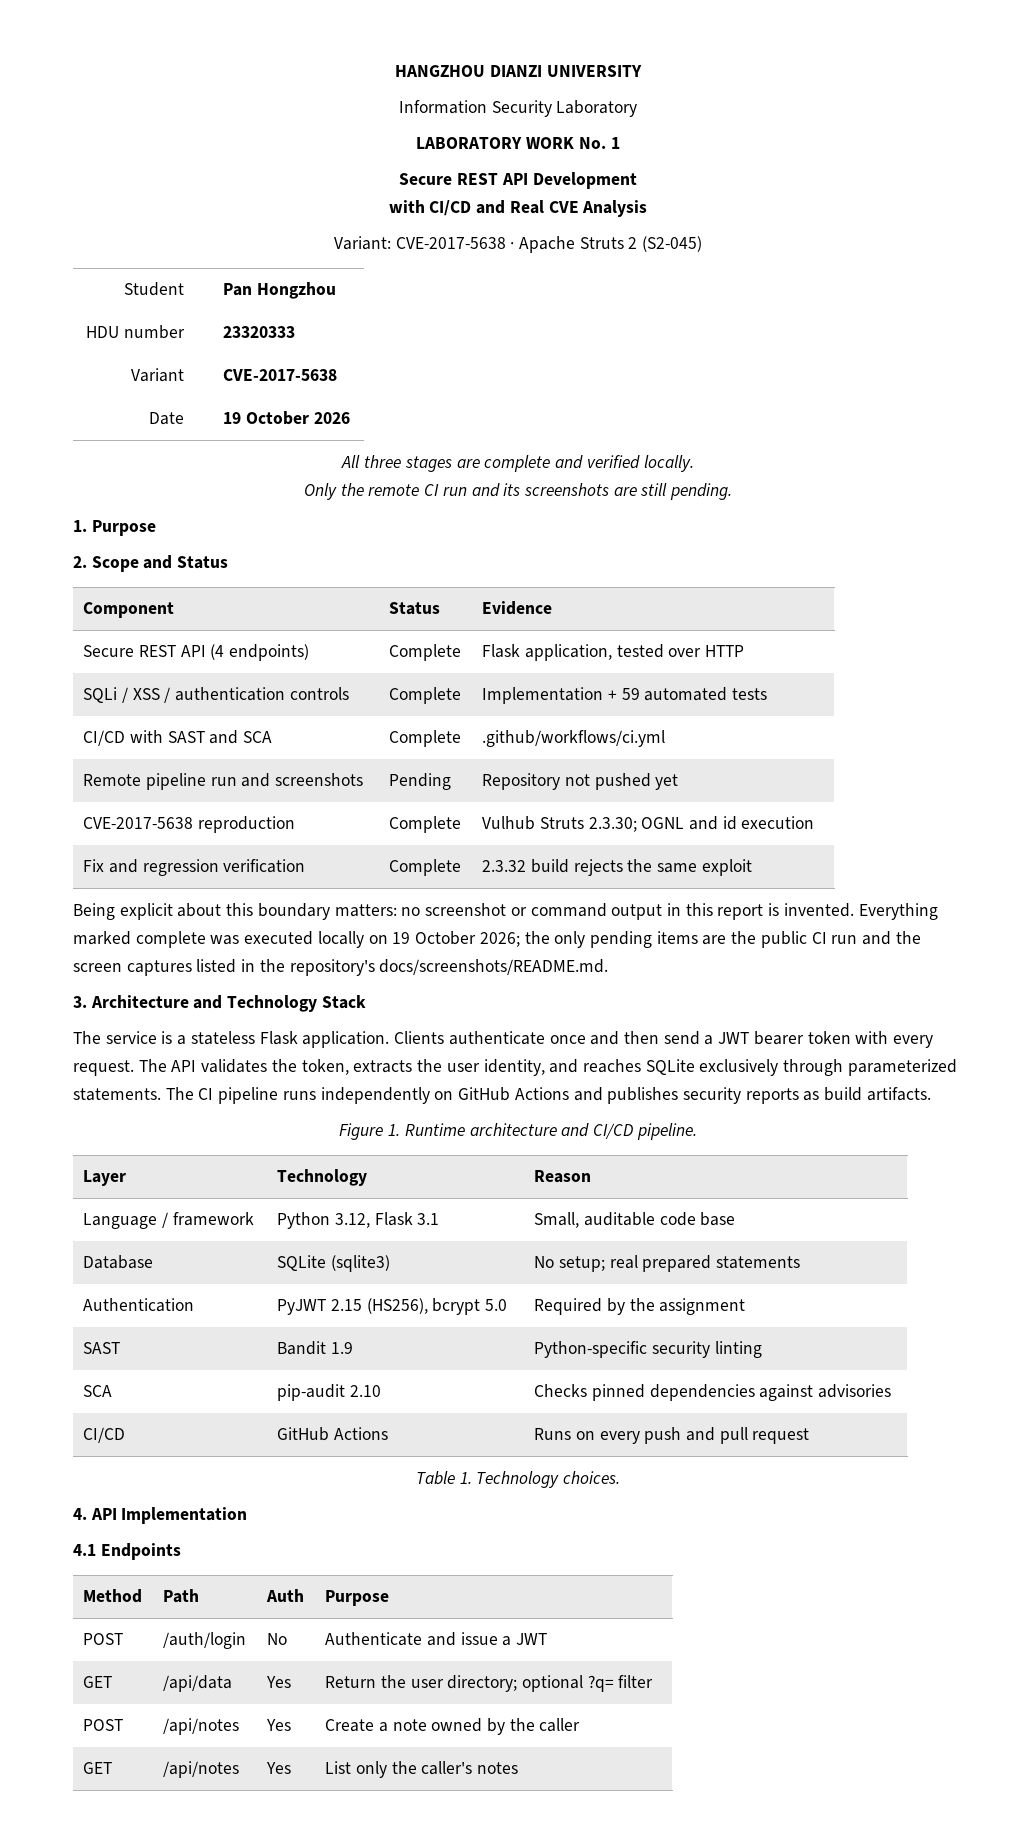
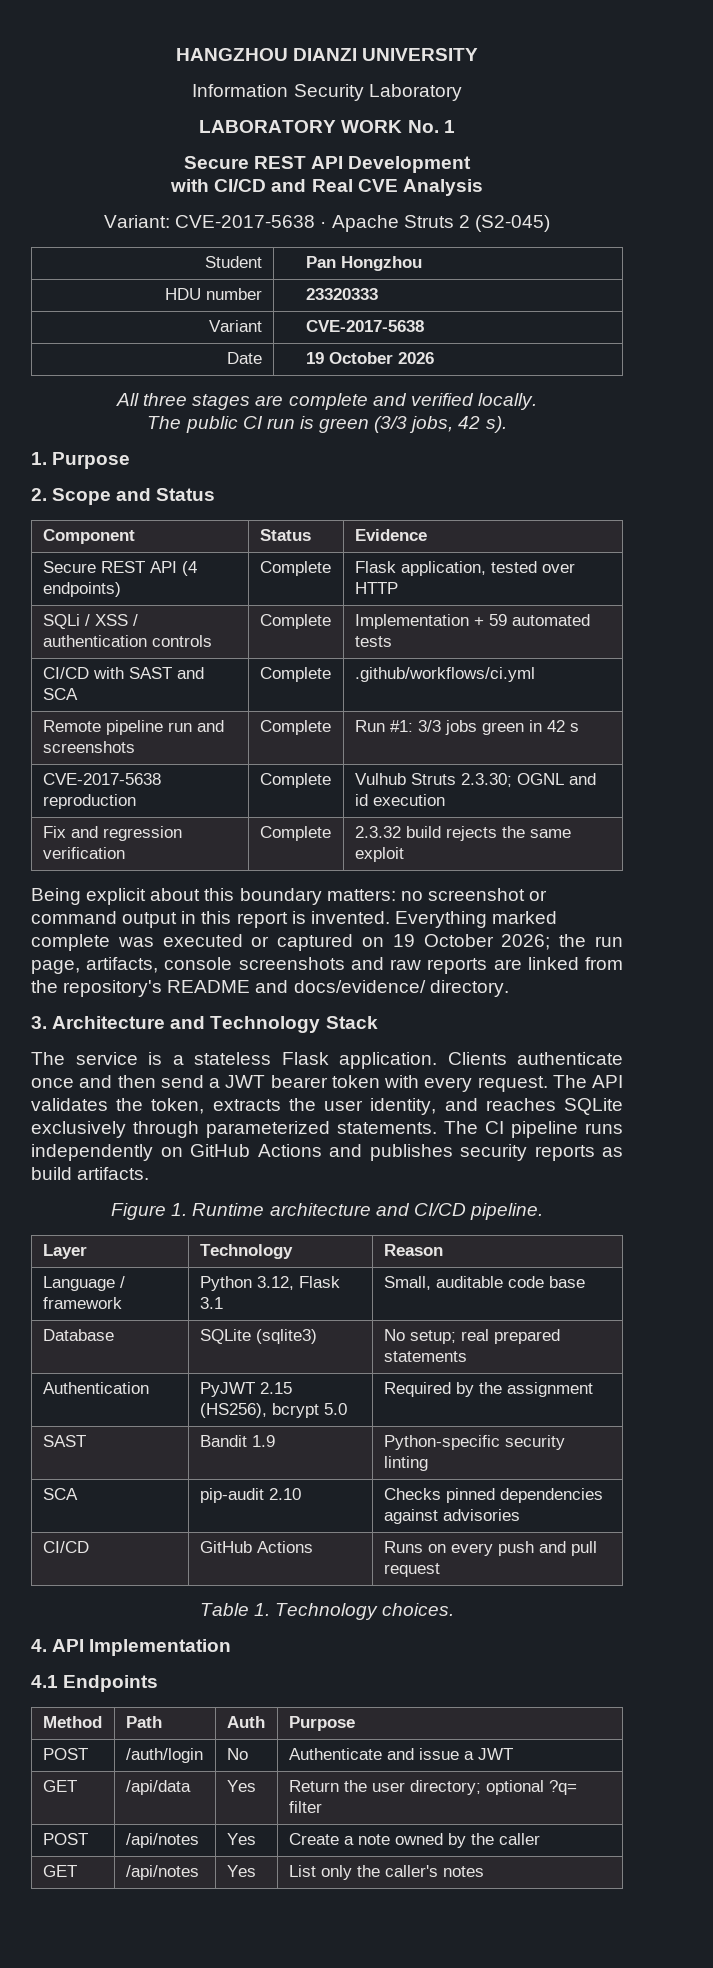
- Only the remote CI run and its screenshots are still pending.
+ The public CI run is green (3/3 jobs, 42 s).
- Remote pipeline run and screenshots | Pending | Repository not pushed yet
+ Remote pipeline run and screenshots | Complete | Run #1: 3/3 jobs green in 42 s
- Everything marked complete was executed locally on 19 October 2026; the only pending items are the public CI run and the screen captures listed in the repository's docs/screenshots/README.md.
+ Everything marked complete was executed or captured on 19 October 2026; the run page, artifacts, console screenshots and raw reports are linked from the repository's README and docs/evidence/ directory.

